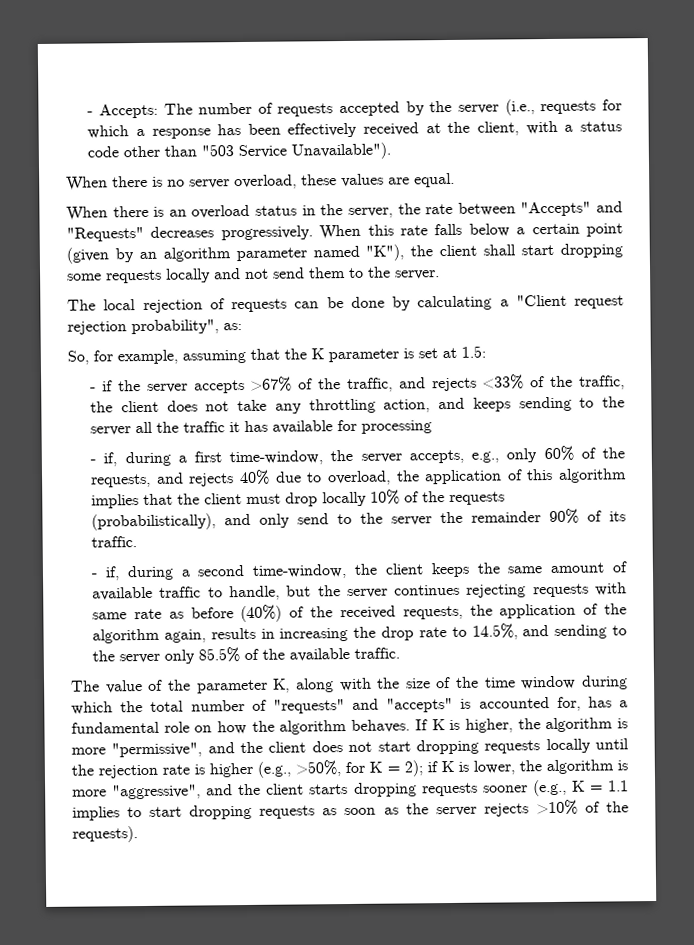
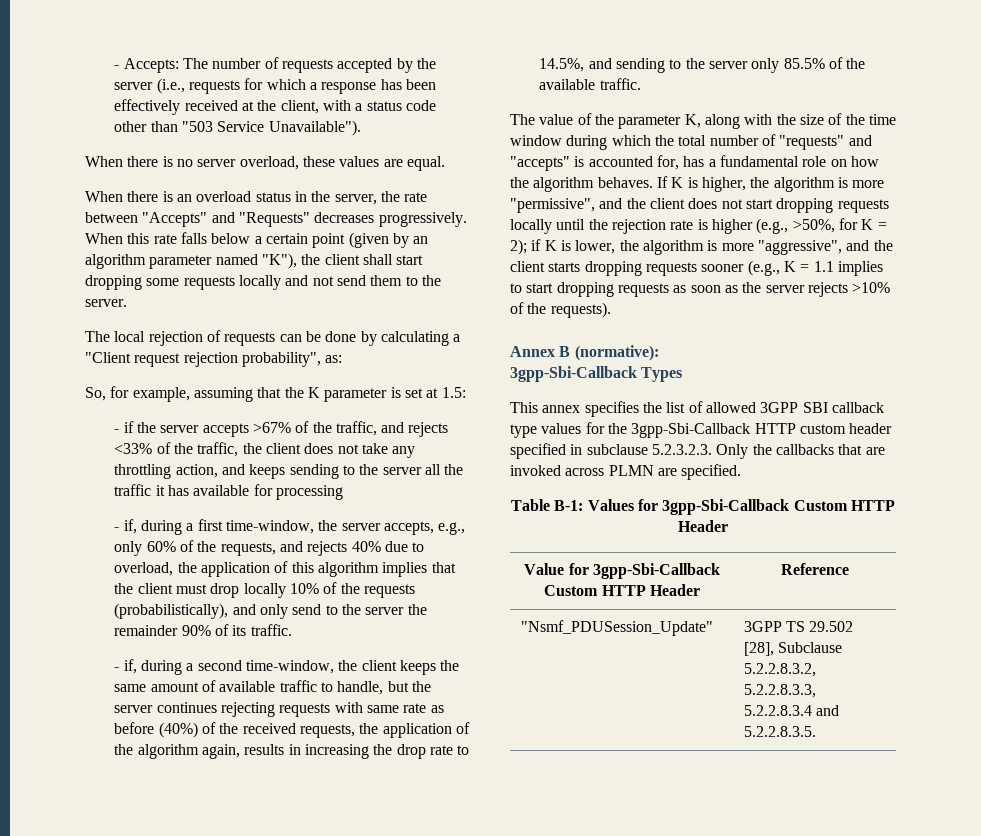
+ Annex B (normative):
+ 3gpp-Sbi-Callback Types
+ This annex specifies the list of allowed 3GPP SBI callback type values for the 3gpp-Sbi-Callback HTTP custom header specified in subclause 5.2.3.2.3. Only the callbacks that are invoked across PLMN are specified.
+ Table B-1: Values for 3gpp-Sbi-Callback Custom HTTP Header
+ Value for 3gpp-Sbi-Callback Custom HTTP Header | Reference
+ "Nsmf_PDUSession_Update" | 3GPP TS 29.502 [28], Subclause 5.2.2.8.3.2, 5.2.2.8.3.3, 5.2.2.8.3.4 and 5.2.2.8.3.5.

